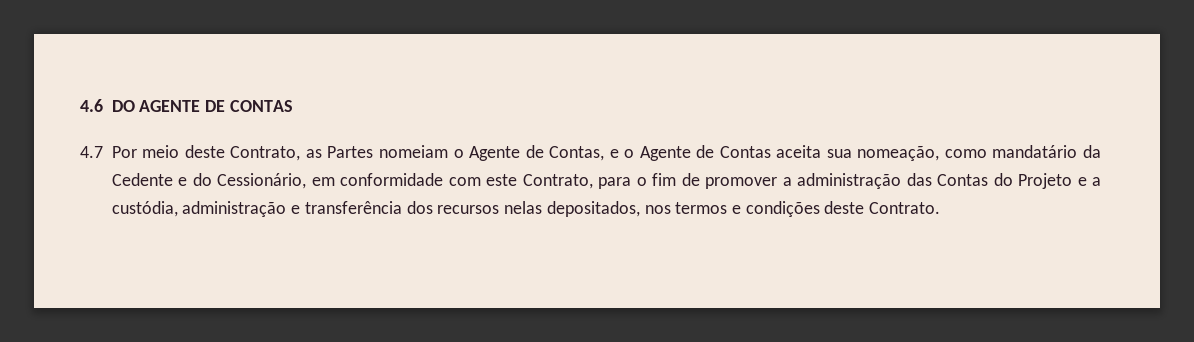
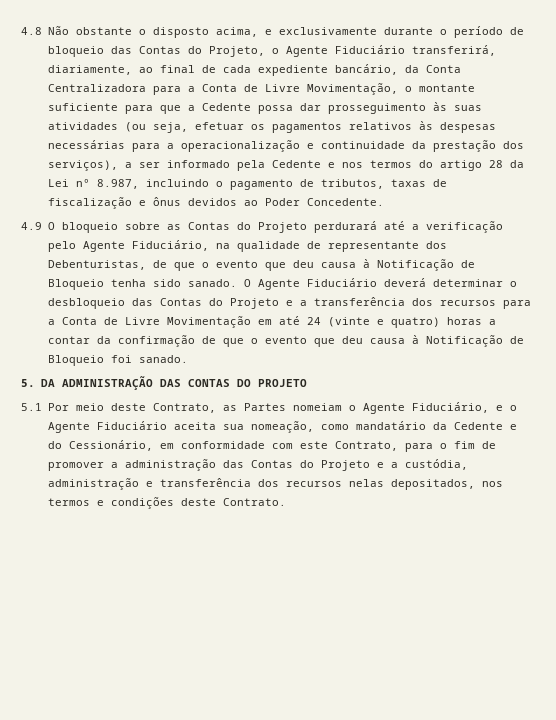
- 4.6 DO AGENTE DE CONTAS
- 4.7 Por meio deste Contrato, as Partes nomeiam o Agente de Contas, e o Agente de Contas aceita sua nomeação, como mandatário da Cedente e do Cessionário, em conformidade com este Contrato, para o fim de promover a administração das Contas do Projeto e a custódia, administração e transferência dos recursos nelas depositados, nos termos e condições deste Contrato.
+ 4.8 Não obstante o disposto acima, e exclusivamente durante o período de bloqueio das Contas do Projeto, o Agente Fiduciário transferirá, diariamente, ao final de cada expediente bancário, da Conta Centralizadora para a Conta de Livre Movimentação, o montante suficiente para que a Cedente possa dar prosseguimento às suas atividades (ou seja, efetuar os pagamentos relativos às despesas necessárias para a operacionalização e continuidade da prestação dos serviços), a ser informado pela Cedente e nos termos do artigo 28 da Lei nº 8.987, incluindo o pagamento de tributos, taxas de fiscalização e ônus devidos ao Poder Concedente.
+ 4.9 O bloqueio sobre as Contas do Projeto perdurará até a verificação pelo Agente Fiduciário, na qualidade de representante dos Debenturistas, de que o evento que deu causa à Notificação de Bloqueio tenha sido sanado. O Agente Fiduciário deverá determinar o desbloqueio das Contas do Projeto e a transferência dos recursos para a Conta de Livre Movimentação em até 24 (vinte e quatro) horas a contar da confirmação de que o evento que deu causa à Notificação de Bloqueio foi sanado.
+ 5. DA ADMINISTRAÇÃO DAS CONTAS DO PROJETO
+ 5.1 Por meio deste Contrato, as Partes nomeiam o Agente Fiduciário, e o Agente Fiduciário aceita sua nomeação, como mandatário da Cedente e do Cessionário, em conformidade com este Contrato, para o fim de promover a administração das Contas do Projeto e a custódia, administração e transferência dos recursos nelas depositados, nos termos e condições deste Contrato.

